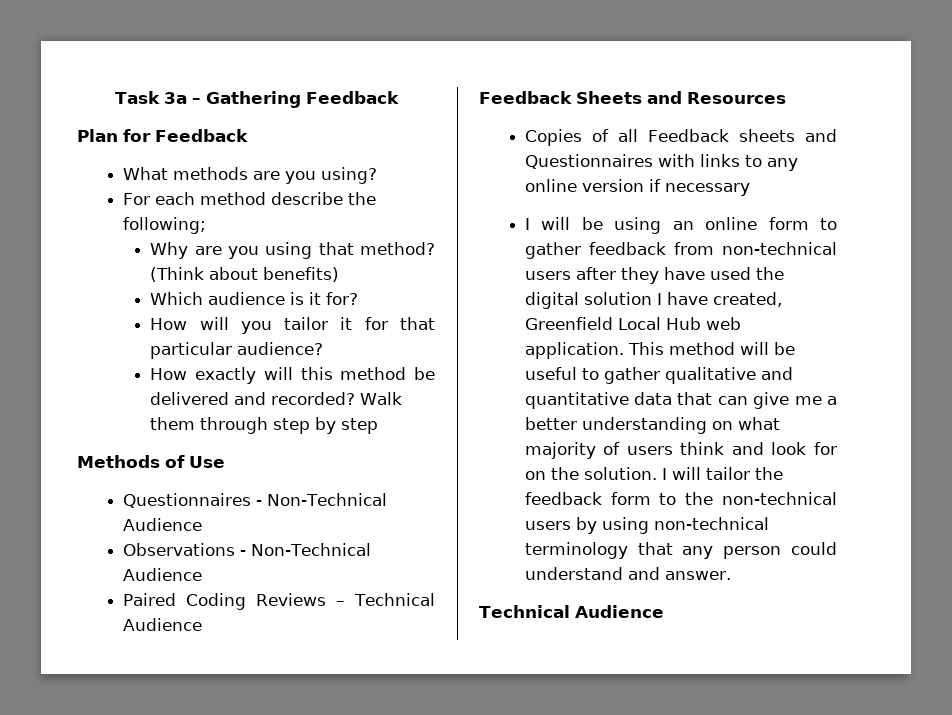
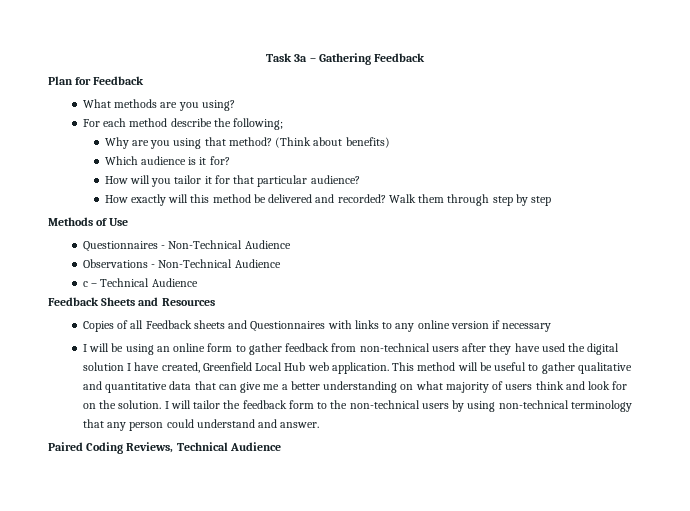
- Paired Coding Reviews – Technical Audience
+ c – Technical Audience
  I will tailor the feedback form to the non-technical users by using non-technical terminology that any person could understand and answer.
- Technical Audience
+ Paired Coding Reviews, Technical Audience

